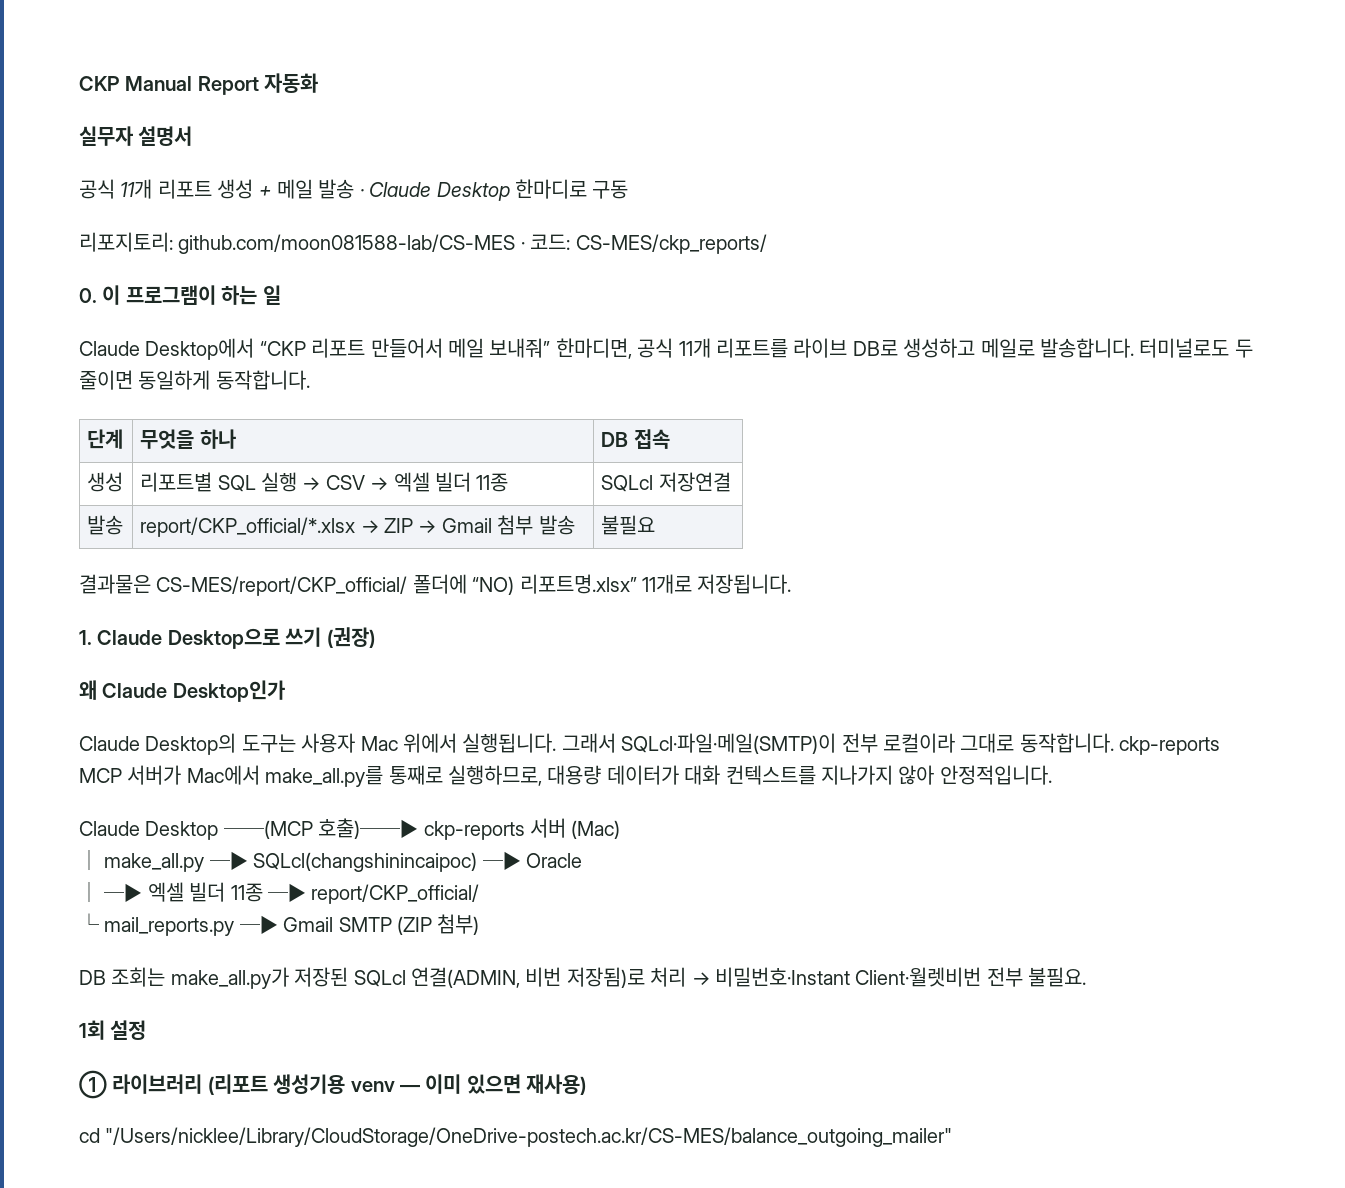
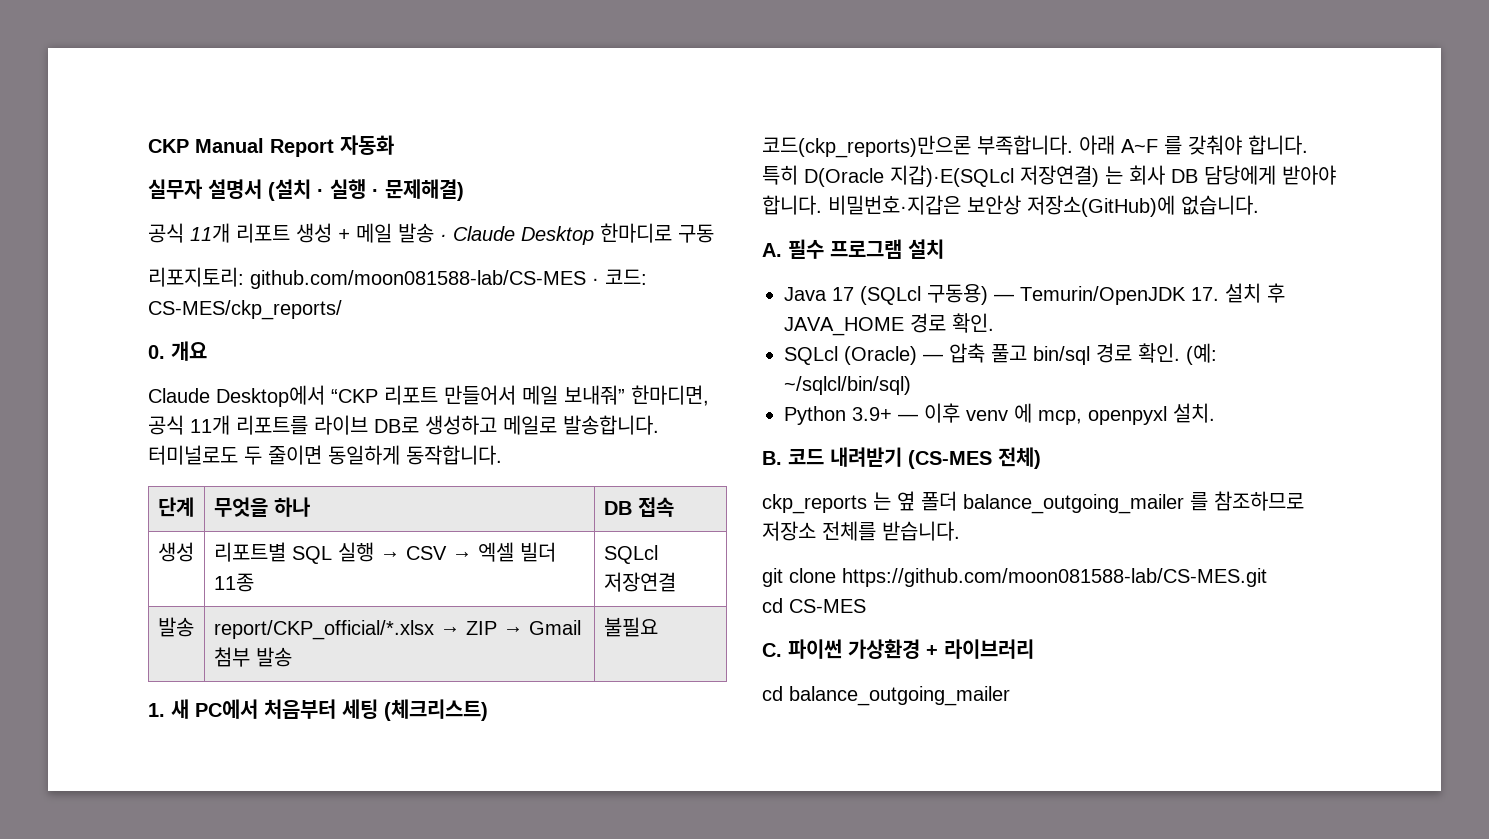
- 실무자 설명서
+ 실무자 설명서 (설치 · 실행 · 문제해결)
- 0. 이 프로그램이 하는 일
+ 0. 개요
- 결과물은 CS-MES/report/CKP_official/ 폴더에 “NO) 리포트명.xlsx” 11개로 저장됩니다.
- 1. Claude Desktop으로 쓰기 (권장)
- 왜 Claude Desktop인가
- Claude Desktop의 도구는 사용자 Mac 위에서 실행됩니다. 그래서 SQLcl·파일·메일(SMTP)이 전부 로컬이라 그대로 동작합니다. ckp-reports MCP 서버가 Mac에서 make_all.py를 통째로 실행하므로, 대용량 데이터가 대화 컨텍스트를 지나가지 않아 안정적입니다.
- Claude Desktop ──(MCP 호출)──▶ ckp-reports 서버 (Mac)
- │ make_all.py ─▶ SQLcl(changshinincaipoc) ─▶ Oracle
- │ ─▶ 엑셀 빌더 11종 ─▶ report/CKP_official/
- └ mail_reports.py ─▶ Gmail SMTP (ZIP 첨부)
- DB 조회는 make_all.py가 저장된 SQLcl 연결(ADMIN, 비번 저장됨)로 처리 → 비밀번호·Instant Client·월렛비번 전부 불필요.
- 1회 설정
- ① 라이브러리 (리포트 생성기용 venv — 이미 있으면 재사용)
- cd "/Users/nicklee/Library/CloudStorage/OneDrive-postech.ac.kr/CS-MES/balance_outgoing_mailer"
+ 1. 새 PC에서 처음부터 세팅 (체크리스트)
+ 코드(ckp_reports)만으론 부족합니다. 아래 A~F 를 갖춰야 합니다. 특히 D(Oracle 지갑)·E(SQLcl 저장연결) 는 회사 DB 담당에게 받아야 합니다. 비밀번호·지갑은 보안상 저장소(GitHub)에 없습니다.
+ A. 필수 프로그램 설치
+ Java 17 (SQLcl 구동용) — Temurin/OpenJDK 17. 설치 후 JAVA_HOME 경로 확인.
+ SQLcl (Oracle) — 압축 풀고 bin/sql 경로 확인. (예: ~/sqlcl/bin/sql)
+ Python 3.9+ — 이후 venv 에 mcp, openpyxl 설치.
+ B. 코드 내려받기 (CS-MES 전체)
+ ckp_reports 는 옆 폴더 balance_outgoing_mailer 를 참조하므로 저장소 전체를 받습니다.
+ git clone https://github.com/moon081588-lab/CS-MES.git
+ cd CS-MES
+ C. 파이썬 가상환경 + 라이브러리
+ cd balance_outgoing_mailer

